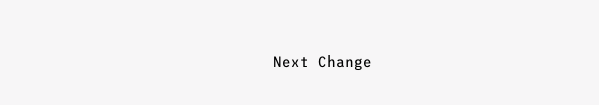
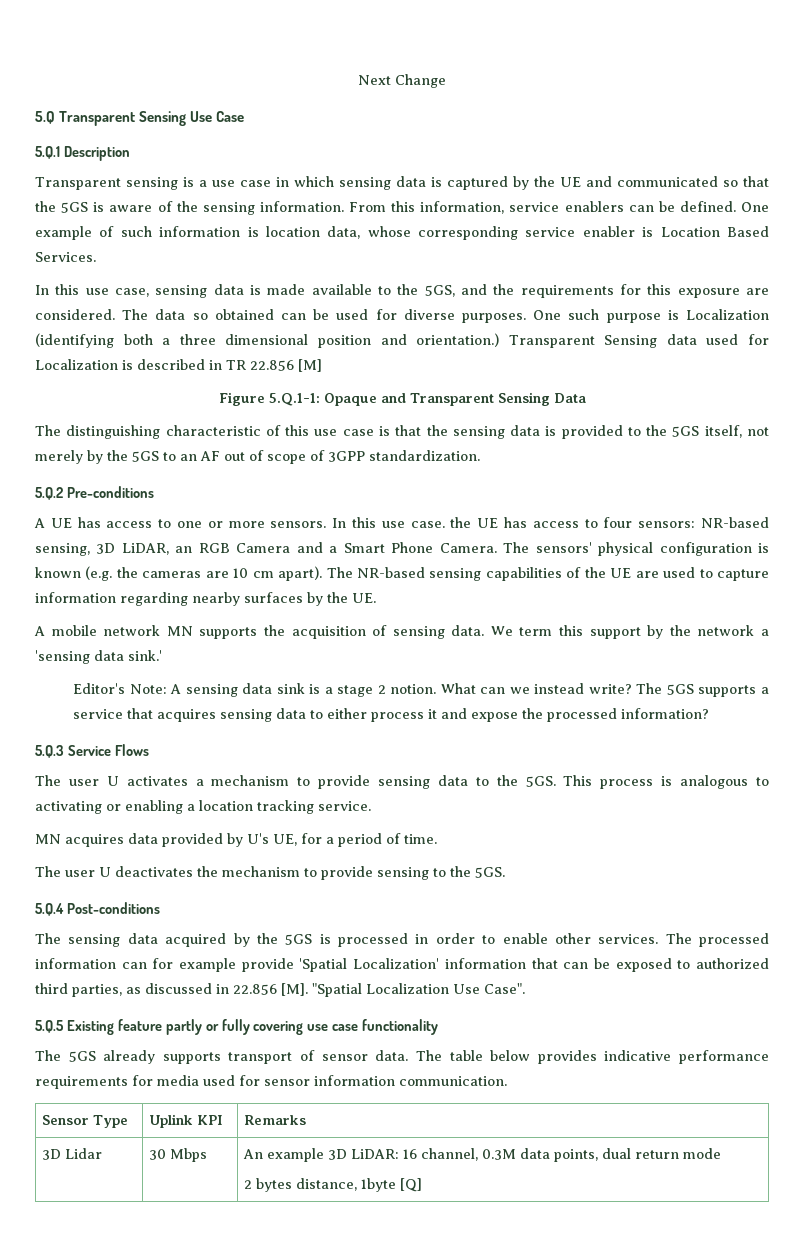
+ 5.Q Transparent Sensing Use Case
+ 5.Q.1 Description
+ Transparent sensing is a use case in which sensing data is captured by the UE and communicated so that the 5GS is aware of the sensing information. From this information, service enablers can be defined. One example of such information is location data, whose corresponding service enabler is Location Based Services.
+ In this use case, sensing data is made available to the 5GS, and the requirements for this exposure are considered. The data so obtained can be used for diverse purposes. One such purpose is Localization (identifying both a three dimensional position and orientation.) Transparent Sensing data used for Localization is described in TR 22.856 [M]
+ Figure 5.Q.1-1: Opaque and Transparent Sensing Data
+ The distinguishing characteristic of this use case is that the sensing data is provided to the 5GS itself, not merely by the 5GS to an AF out of scope of 3GPP standardization.
+ 5.Q.2 Pre-conditions
+ A UE has access to one or more sensors. In this use case. the UE has access to four sensors: NR-based sensing, 3D LiDAR, an RGB Camera and a Smart Phone Camera. The sensors' physical configuration is known (e.g. the cameras are 10 cm apart). The NR-based sensing capabilities of the UE are used to capture information regarding nearby surfaces by the UE.
+ A mobile network MN supports the acquisition of sensing data. We term this support by the network a 'sensing data sink.'
+ Editor's Note: A sensing data sink is a stage 2 notion. What can we instead write? The 5GS supports a service that acquires sensing data to either process it and expose the processed information?
+ 5.Q.3 Service Flows
+ The user U activates a mechanism to provide sensing data to the 5GS. This process is analogous to activating or enabling a location tracking service.
+ MN acquires data provided by U's UE, for a period of time.
+ The user U deactivates the mechanism to provide sensing to the 5GS.
+ 5.Q.4 Post-conditions
+ The sensing data acquired by the 5GS is processed in order to enable other services. The processed information can for example provide 'Spatial Localization' information that can be exposed to authorized third parties, as discussed in 22.856 [M]. "Spatial Localization Use Case".
+ 5.Q.5 Existing feature partly or fully covering use case functionality
+ The 5GS already supports transport of sensor data. The table below provides indicative performance requirements for media used for sensor information communication.
+ Sensor Type | Uplink KPI | Remarks
+ 3D Lidar | 30 Mbps | An example 3D LiDAR: 16 channel, 0.3M data points, dual return mode
+ 2 bytes distance, 1byte [Q]

